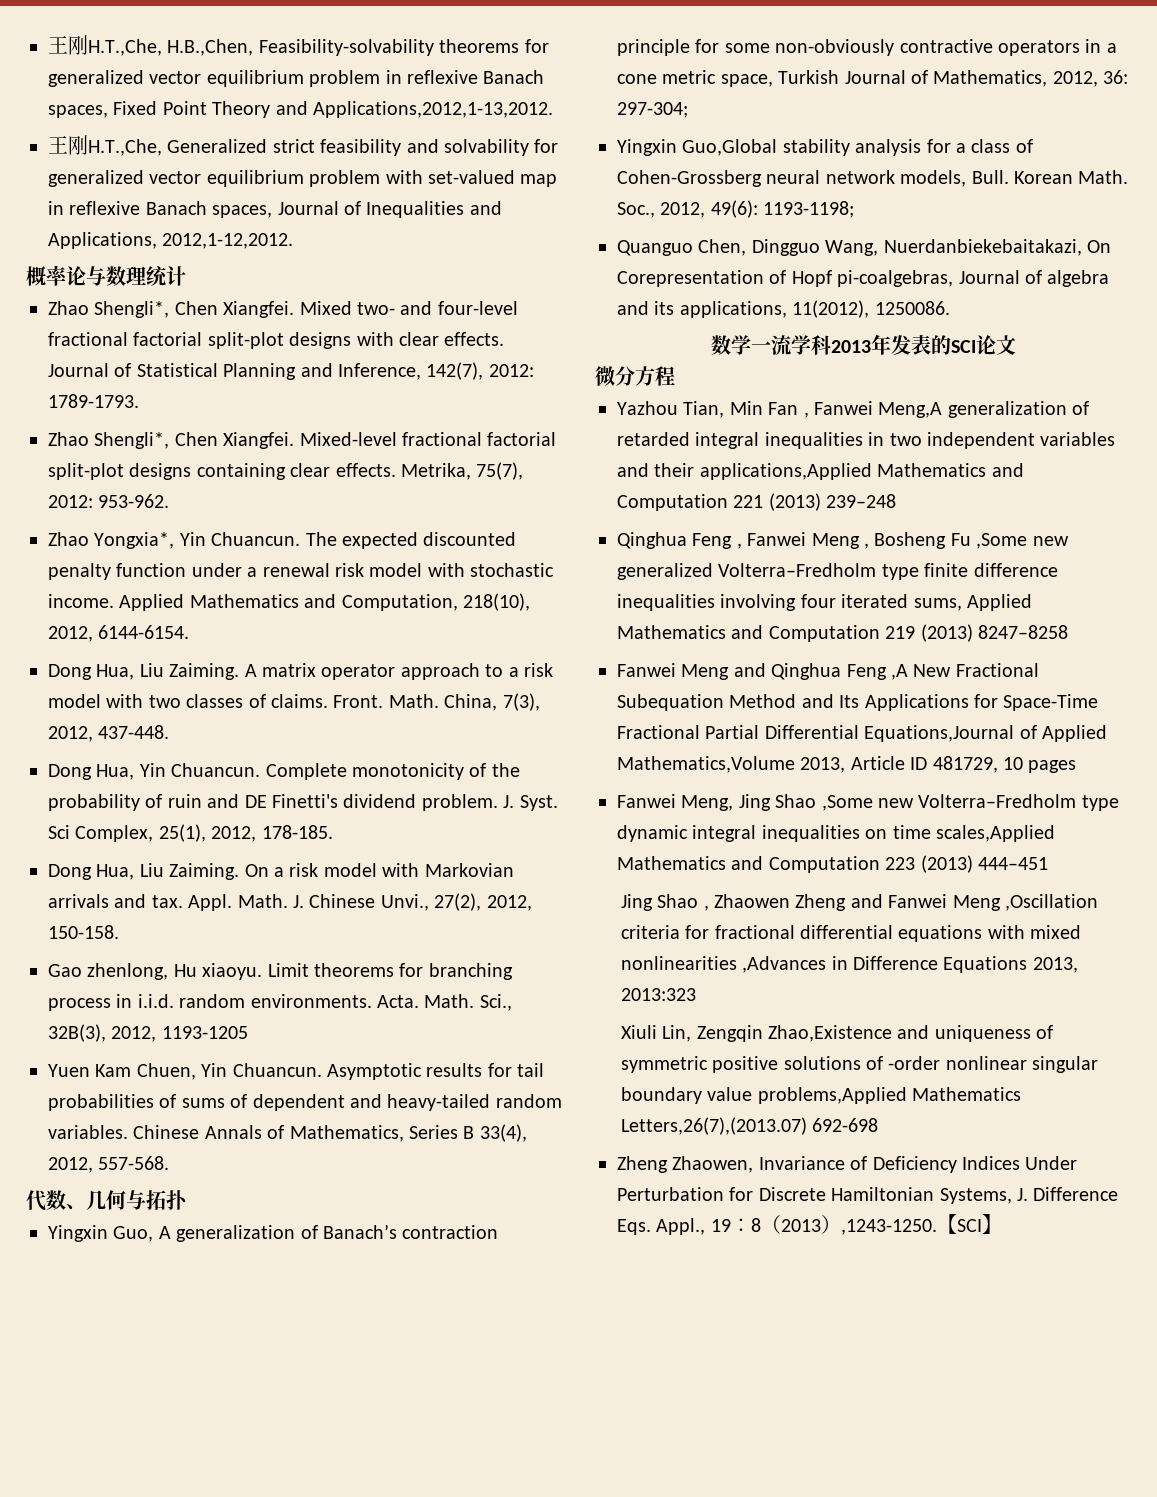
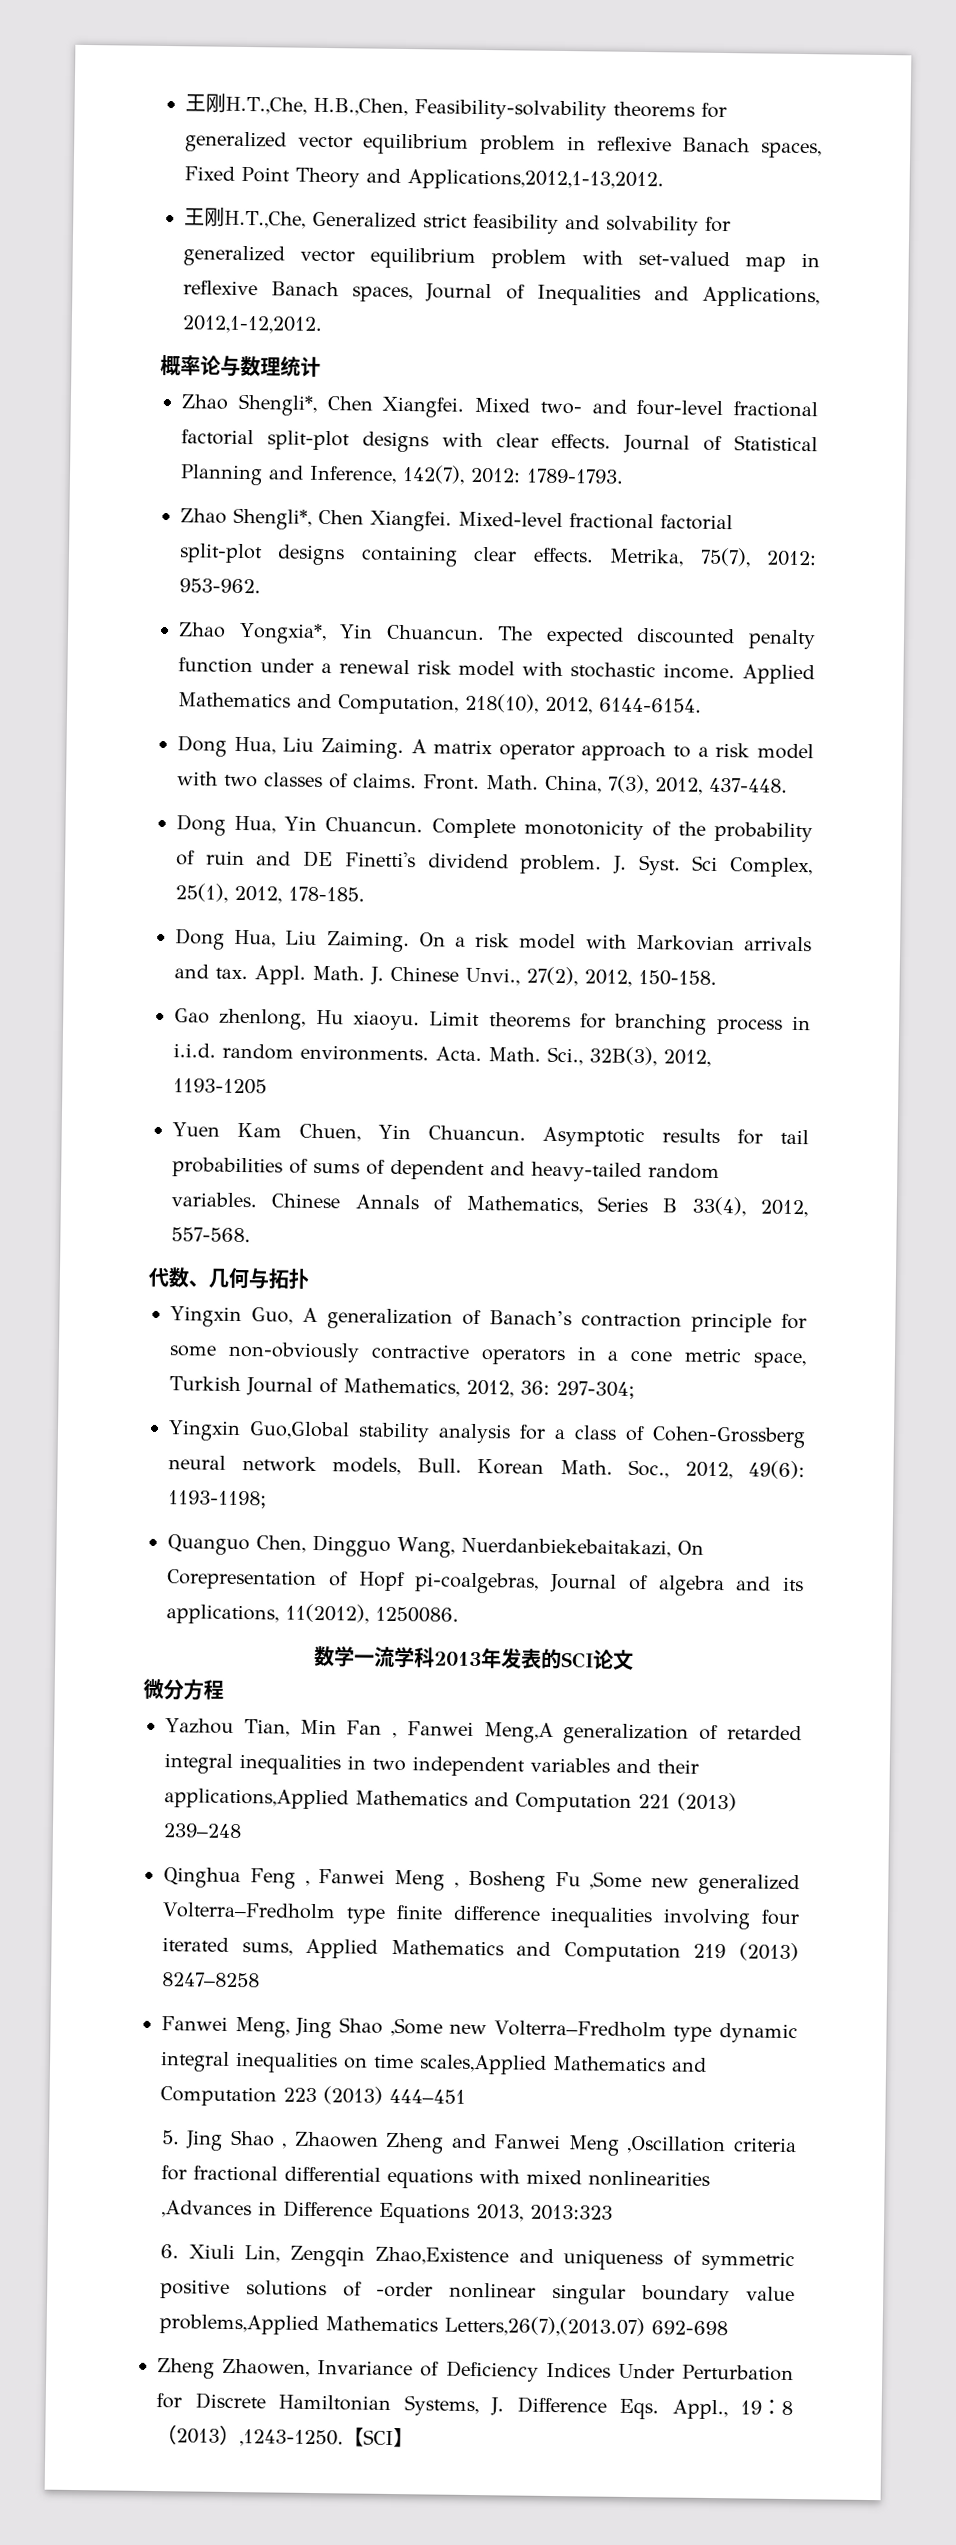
- Fanwei Meng and Qinghua Feng ,A New Fractional Subequation Method and Its Applications for Space-Time Fractional Partial Differential Equations,Journal of Applied Mathematics,Volume 2013, Article ID 481729, 10 pages
- Jing Shao , Zhaowen Zheng and Fanwei Meng ,Oscillation criteria for fractional differential equations with mixed nonlinearities ,Advances in Difference Equations 2013, 2013:323
+ 5. Jing Shao , Zhaowen Zheng and Fanwei Meng ,Oscillation criteria for fractional differential equations with mixed nonlinearities ,Advances in Difference Equations 2013, 2013:323
- Xiuli Lin, Zengqin Zhao,Existence and uniqueness of symmetric positive solutions of -order nonlinear singular boundary value problems,Applied Mathematics Letters,26(7),(2013.07) 692-698
+ 6. Xiuli Lin, Zengqin Zhao,Existence and uniqueness of symmetric positive solutions of -order nonlinear singular boundary value problems,Applied Mathematics Letters,26(7),(2013.07) 692-698

